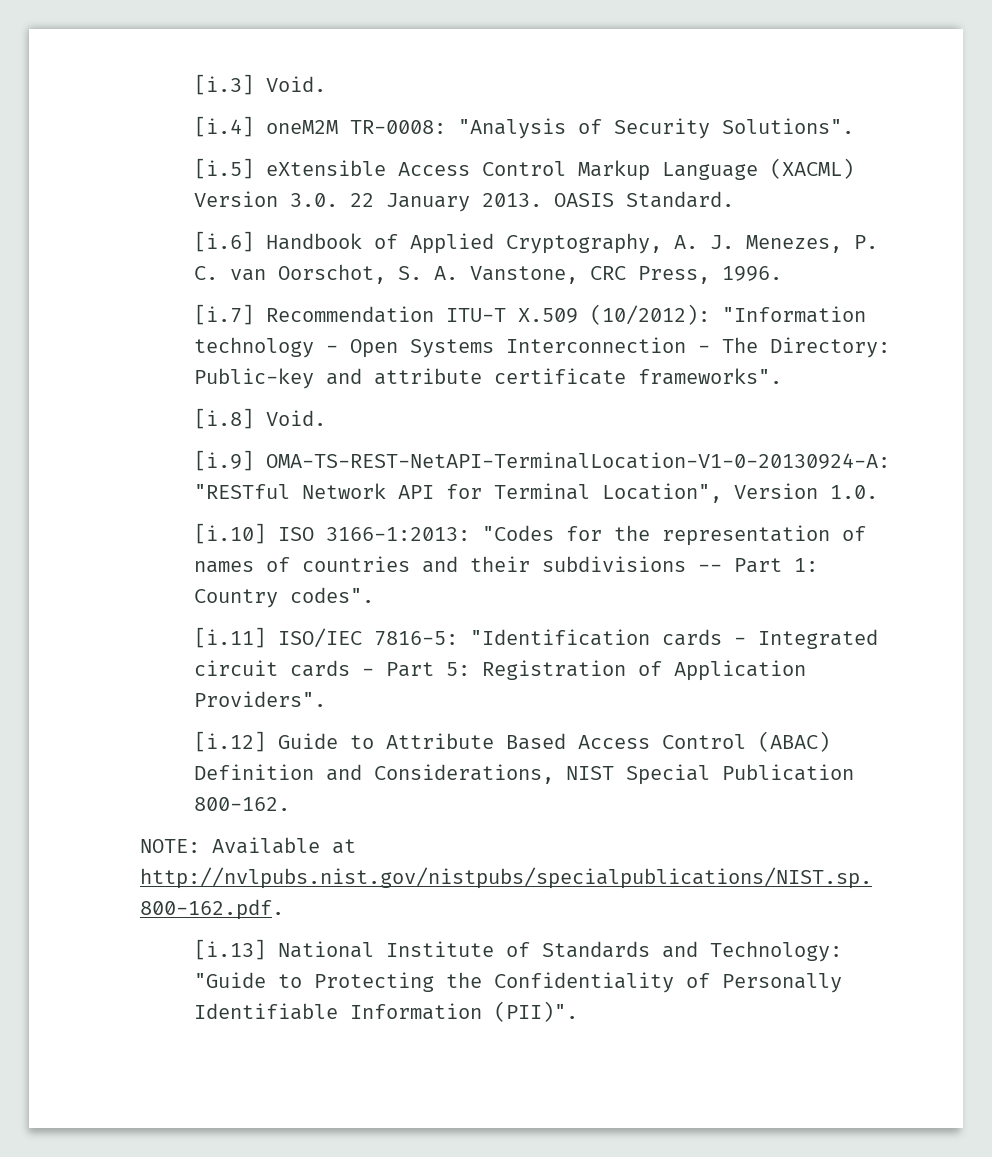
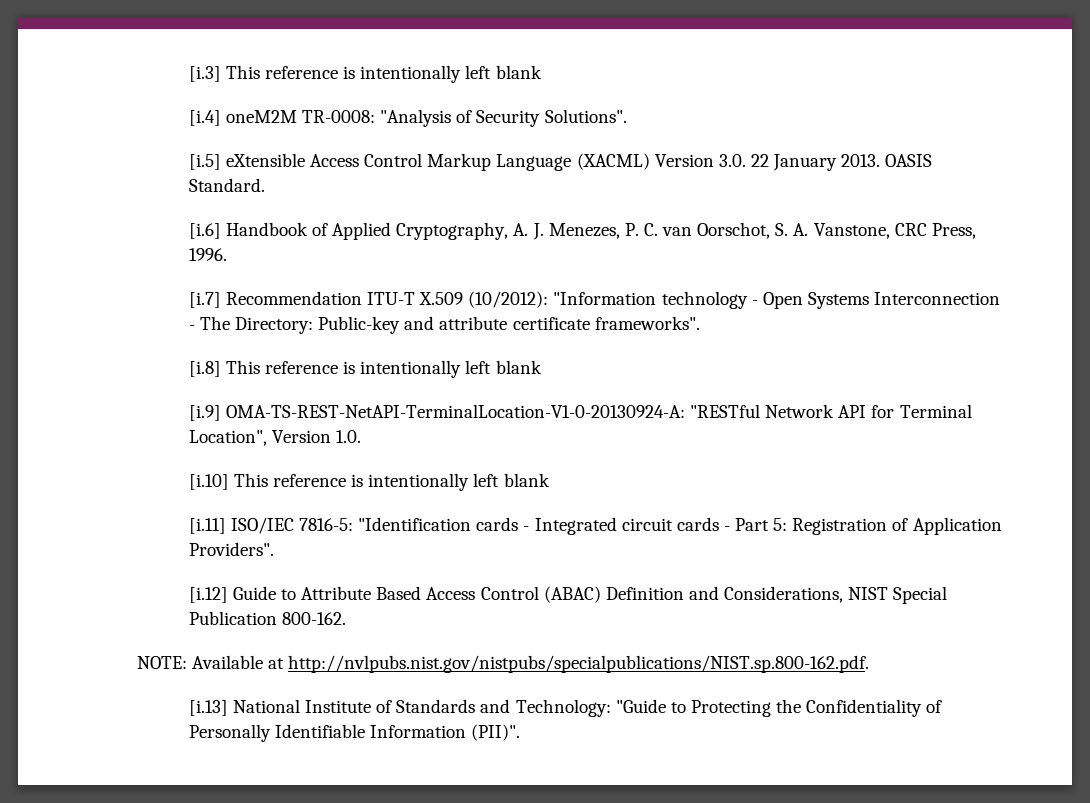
- [i.3] Void.
+ [i.3] This reference is intentionally left blank
- [i.8] Void.
+ [i.8] This reference is intentionally left blank
- [i.10] ISO 3166-1:2013: "Codes for the representation of names of countries and their subdivisions -- Part 1: Country codes".
+ [i.10] This reference is intentionally left blank

